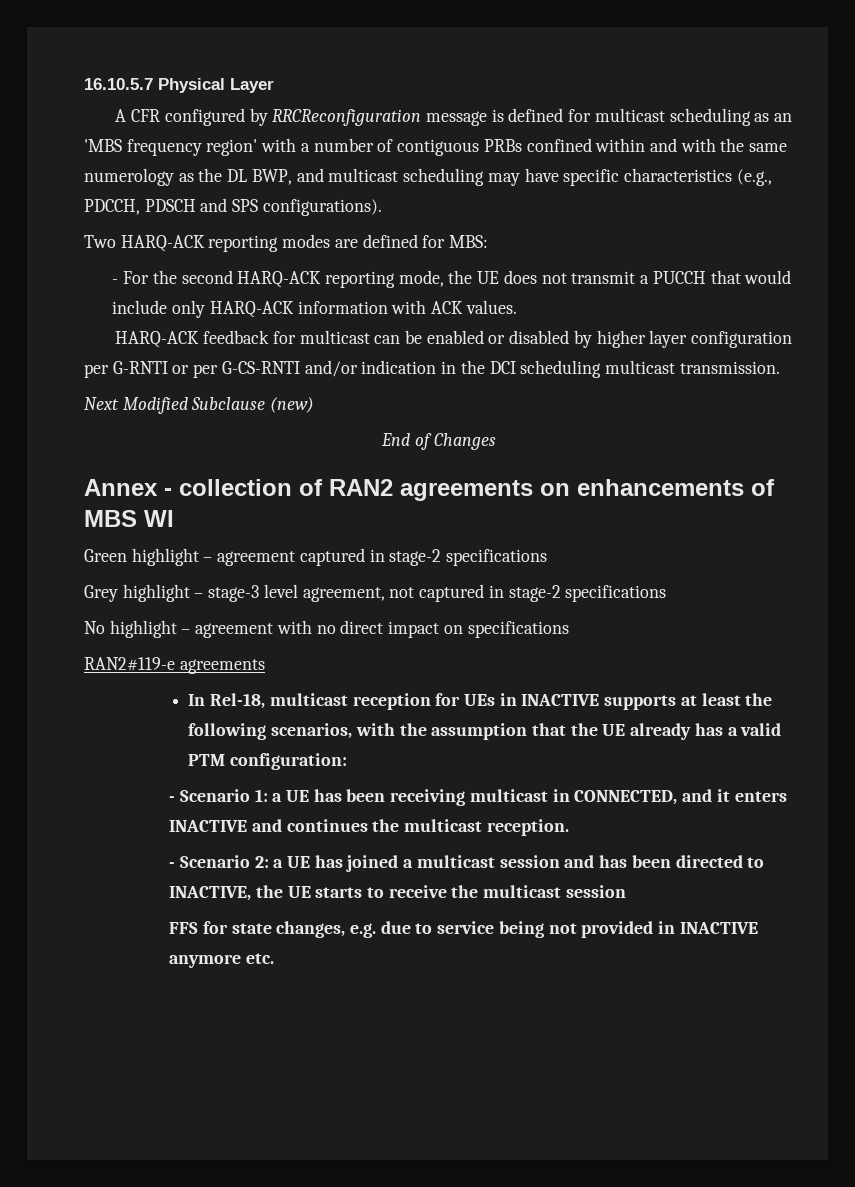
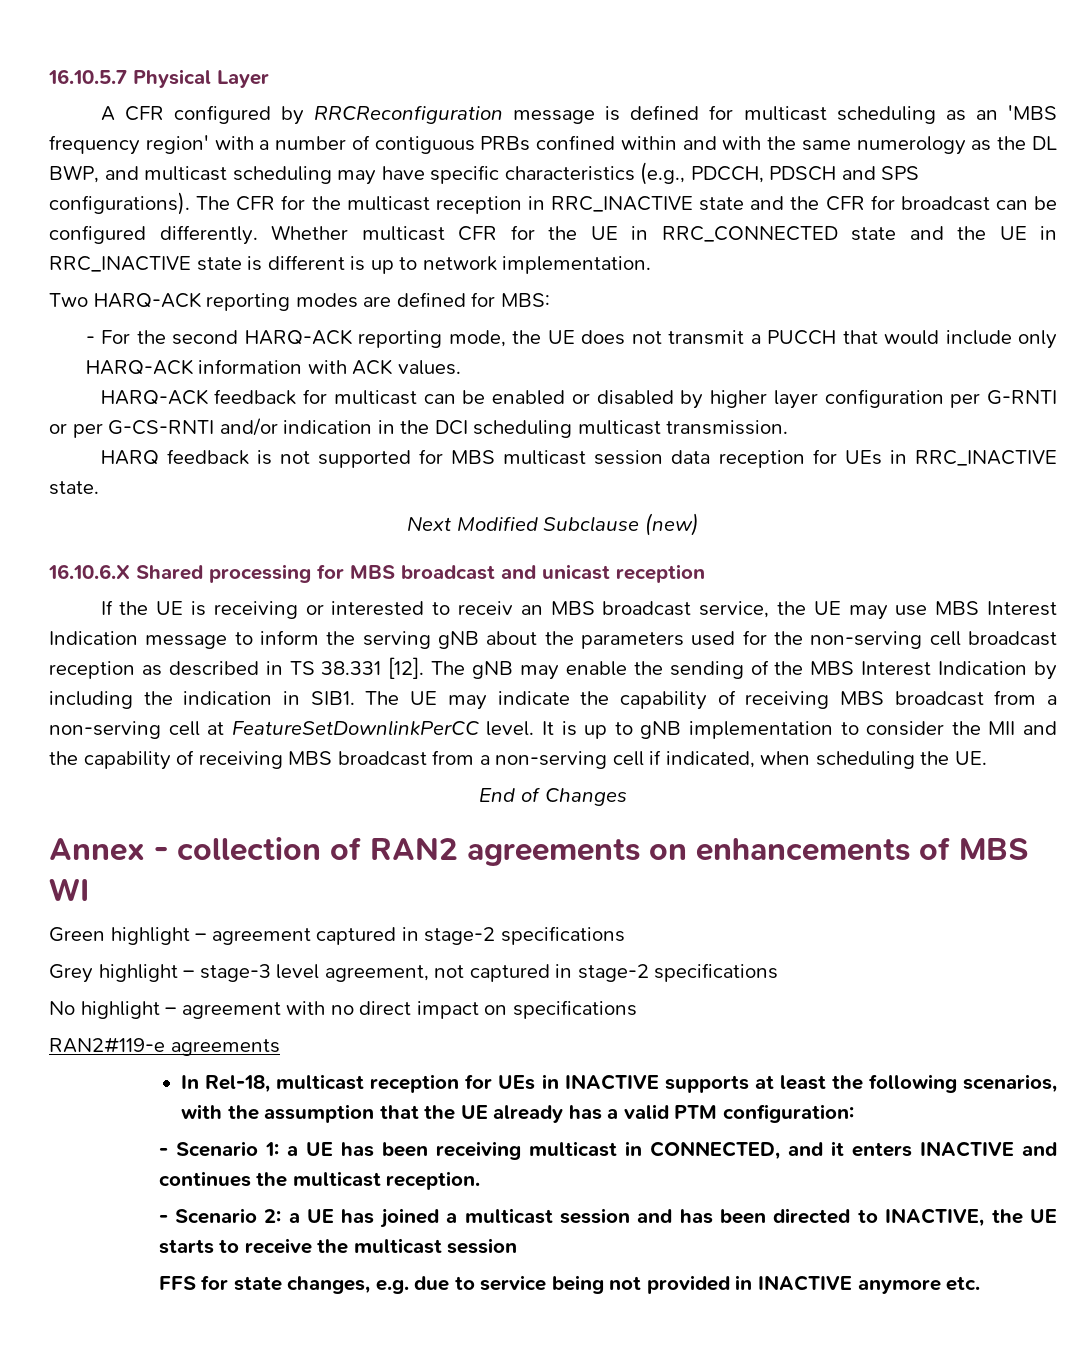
+ The CFR for the multicast reception in RRC_INACTIVE state and the CFR for broadcast can be configured differently. Whether multicast CFR for the UE in RRC_CONNECTED state and the UE in RRC_INACTIVE state is different is up to network implementation.
+ HARQ feedback is not supported for MBS multicast session data reception for UEs in RRC_INACTIVE state.
  Next Modified Subclause (new)
+ 16.10.6.X Shared processing for MBS broadcast and unicast reception
+ If the UE is receiving or interested to receiv an MBS broadcast service, the UE may use MBS Interest Indication message to inform the serving gNB about the parameters used for the non-serving cell broadcast reception as described in TS 38.331 [12]. The gNB may enable the sending of the MBS Interest Indication by including the indication in SIB1. The UE may indicate the capability of receiving MBS broadcast from a non-serving cell at FeatureSetDownlinkPerCC level. It is up to gNB implementation to consider the MII and the capability of receiving MBS broadcast from a non-serving cell if indicated, when scheduling the UE.

